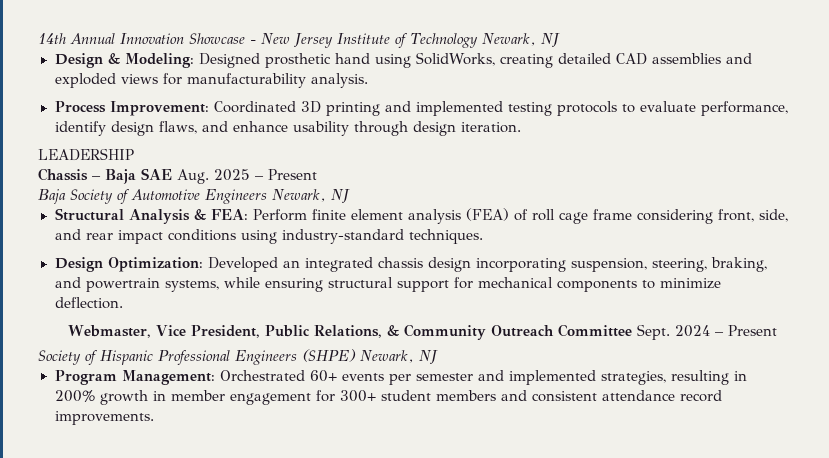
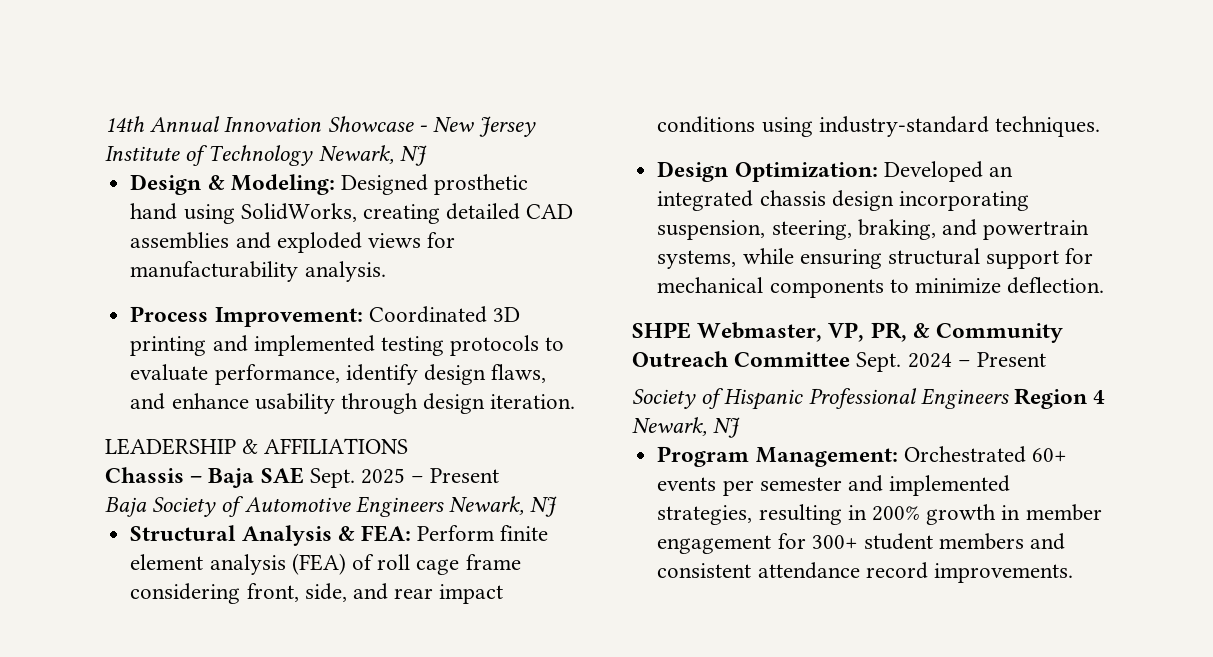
- LEADERSHIP
+ LEADERSHIP & AFFILIATIONS
- Chassis – Baja SAE Aug. 2025 – Present
+ Chassis – Baja SAE Sept. 2025 – Present
- Webmaster, Vice President, Public Relations, & Community Outreach Committee Sept.
+ SHPE Webmaster, VP, PR, & Community Outreach Committee Sept.
- Society of Hispanic Professional Engineers (SHPE) Newark, NJ
+ Society of Hispanic Professional Engineers Region 4 Newark, NJ

